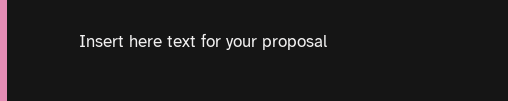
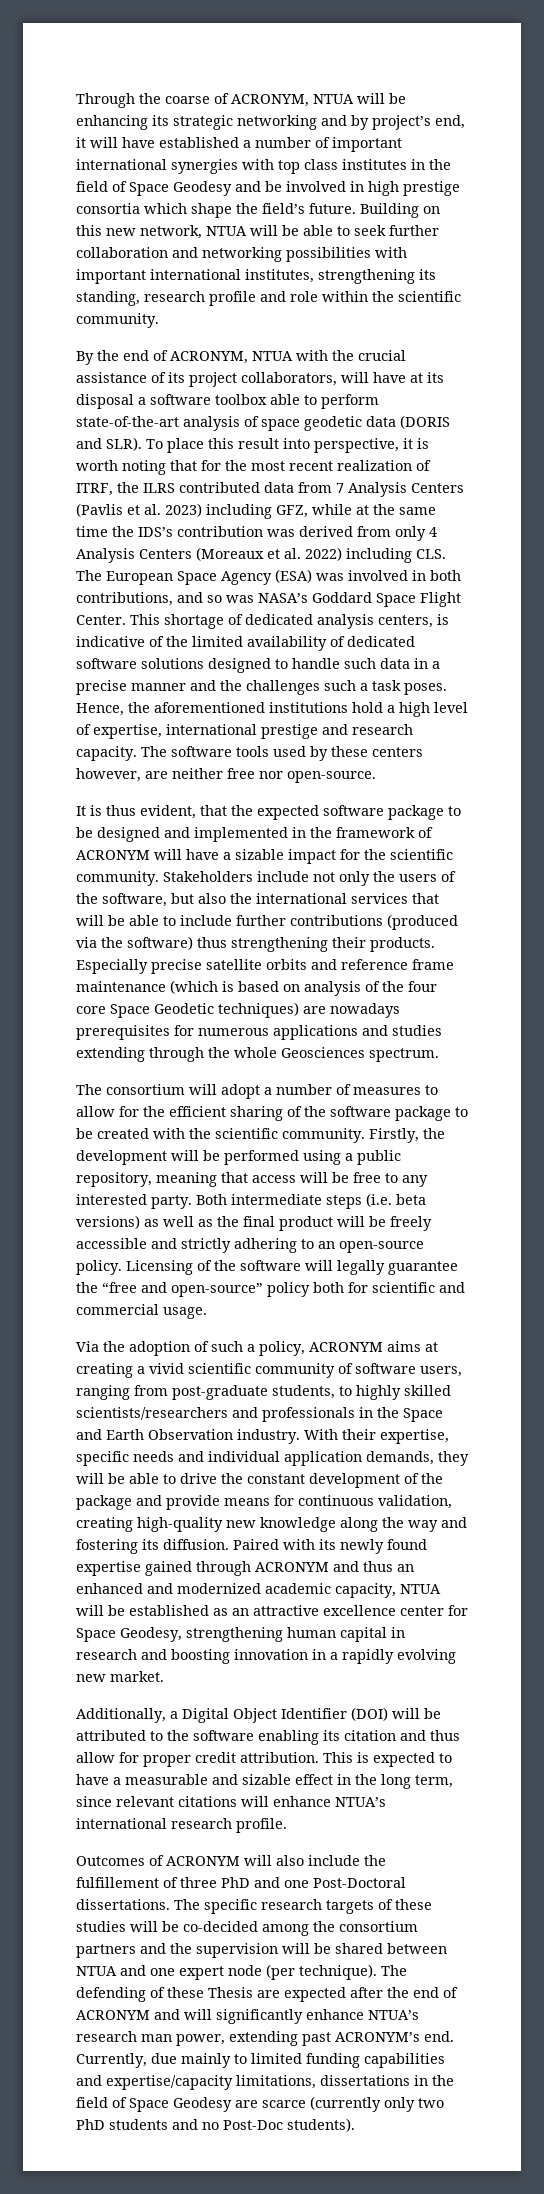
- Insert here text for your proposal
+ Through the coarse of ACRONYM, NTUA will be enhancing its strategic networking and by project’s end, it will have established a number of important international synergies with top class institutes in the field of Space Geodesy and be involved in high prestige consortia which shape the field’s future. Building on this new network, NTUA will be able to seek further collaboration and networking possibilities with important international institutes, strengthening its standing, research profile and role within the scientific community.
+ By the end of ACRONYM, NTUA with the crucial assistance of its project collaborators, will have at its disposal a software toolbox able to perform state-of-the-art analysis of space geodetic data (DORIS and SLR). To place this result into perspective, it is worth noting that for the most recent realization of ITRF, the ILRS contributed data from 7 Analysis Centers (Pavlis et al. 2023) including GFZ, while at the same time the IDS’s contribution was derived from only 4 Analysis Centers (Moreaux et al. 2022) including CLS. The European Space Agency (ESA) was involved in both contributions, and so was NASA’s Goddard Space Flight Center. This shortage of dedicated analysis centers, is indicative of the limited availability of dedicated software solutions designed to handle such data in a precise manner and the challenges such a task poses. Hence, the aforementioned institutions hold a high level of expertise, international prestige and research capacity. The software tools used by these centers however, are neither free nor open-source.
+ It is thus evident, that the expected software package to be designed and implemented in the framework of ACRONYM will have a sizable impact for the scientific community. Stakeholders include not only the users of the software, but also the international services that will be able to include further contributions (produced via the software) thus strengthening their products. Especially precise satellite orbits and reference frame maintenance (which is based on analysis of the four core Space Geodetic techniques) are nowadays prerequisites for numerous applications and studies extending through the whole Geosciences spectrum.
+ The consortium will adopt a number of measures to allow for the efficient sharing of the software package to be created with the scientific community. Firstly, the development will be performed using a public repository, meaning that access will be free to any interested party. Both intermediate steps (i.e. beta versions) as well as the final product will be freely accessible and strictly adhering to an open-source policy. Licensing of the software will legally guarantee the “free and open-source” policy both for scientific and commercial usage.
+ Via the adoption of such a policy, ACRONYM aims at creating a vivid scientific community of software users, ranging from post-graduate students, to highly skilled scientists/researchers and professionals in the Space and Earth Observation industry. With their expertise, specific needs and individual application demands, they will be able to drive the constant development of the package and provide means for continuous validation, creating high-quality new knowledge along the way and fostering its diffusion. Paired with its newly found expertise gained through ACRONYM and thus an enhanced and modernized academic capacity, NTUA will be established as an attractive excellence center for Space Geodesy, strengthening human capital in research and boosting innovation in a rapidly evolving new market.
+ Additionally, a Digital Object Identifier (DOI) will be attributed to the software enabling its citation and thus allow for proper credit attribution. This is expected to have a measurable and sizable effect in the long term, since relevant citations will enhance NTUA’s international research profile.
+ Outcomes of ACRONYM will also include the fulfillement of three PhD and one Post-Doctoral dissertations. The specific research targets of these studies will be co-decided among the consortium partners and the supervision will be shared between NTUA and one expert node (per technique). The defending of these Thesis are expected after the end of ACRONYM and will significantly enhance NTUA’s research man power, extending past ACRONYM’s end. Currently, due mainly to limited funding capabilities and expertise/capacity limitations, dissertations in the field of Space Geodesy are scarce (currently only two PhD students and no Post-Doc students).

